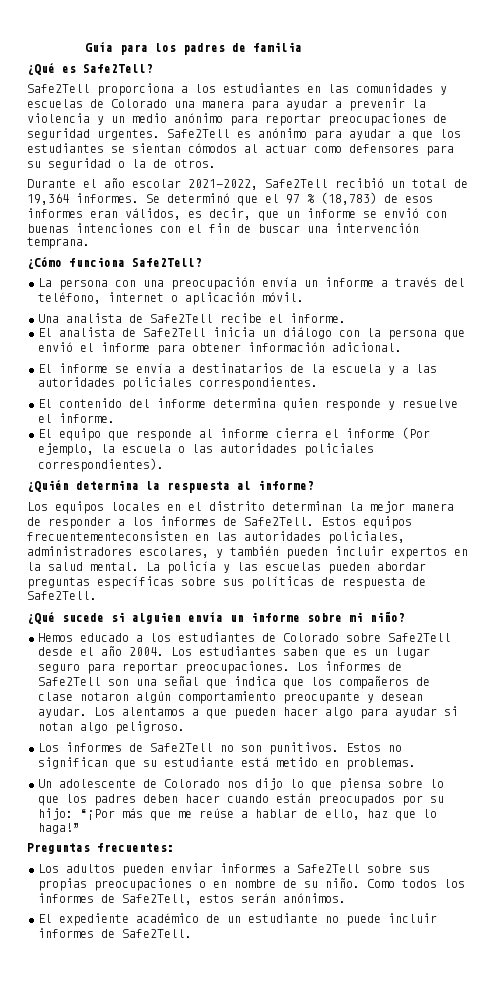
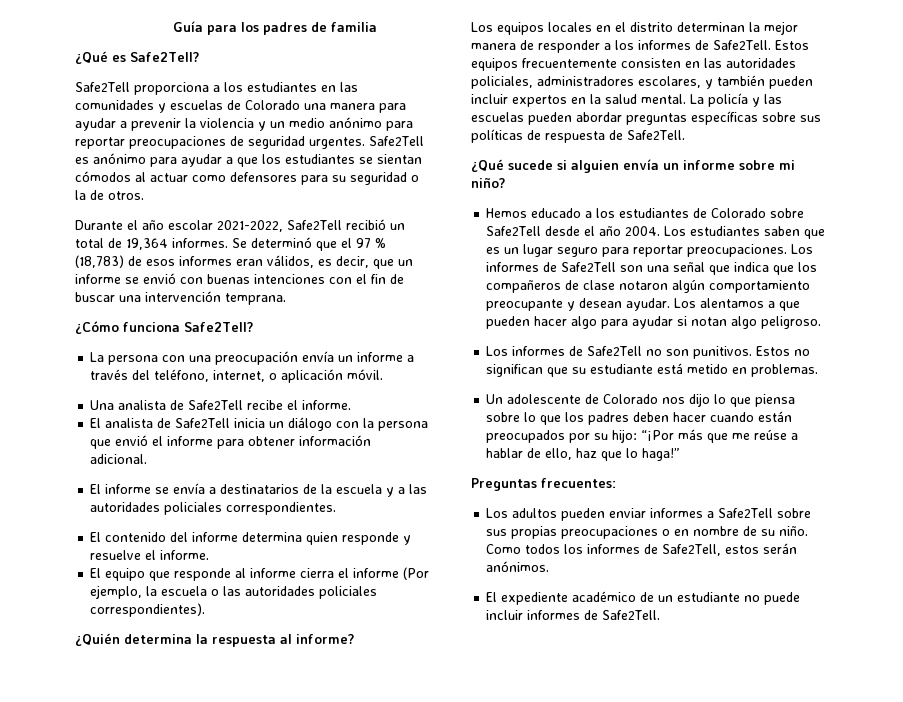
- La persona con una preocupación envía un informe a través del teléfono, internet o aplicación móvil.
+ La persona con una preocupación envía un informe a través del teléfono, internet, o aplicación móvil.
- Estos equipos frecuentementeconsisten en las autoridades policiales, administradores escolares, y también pueden incluir expertos en la salud mental.
+ Estos equipos frecuentemente consisten en las autoridades policiales, administradores escolares, y también pueden incluir expertos en la salud mental.

